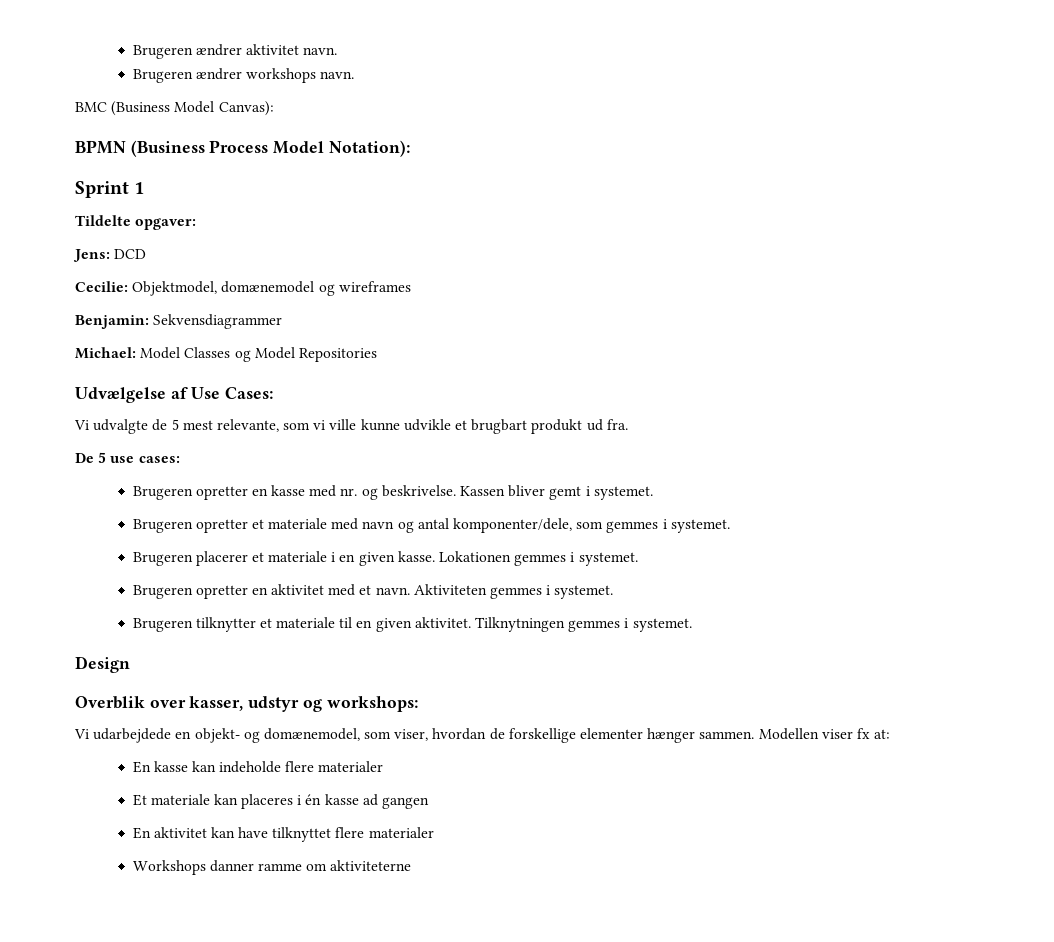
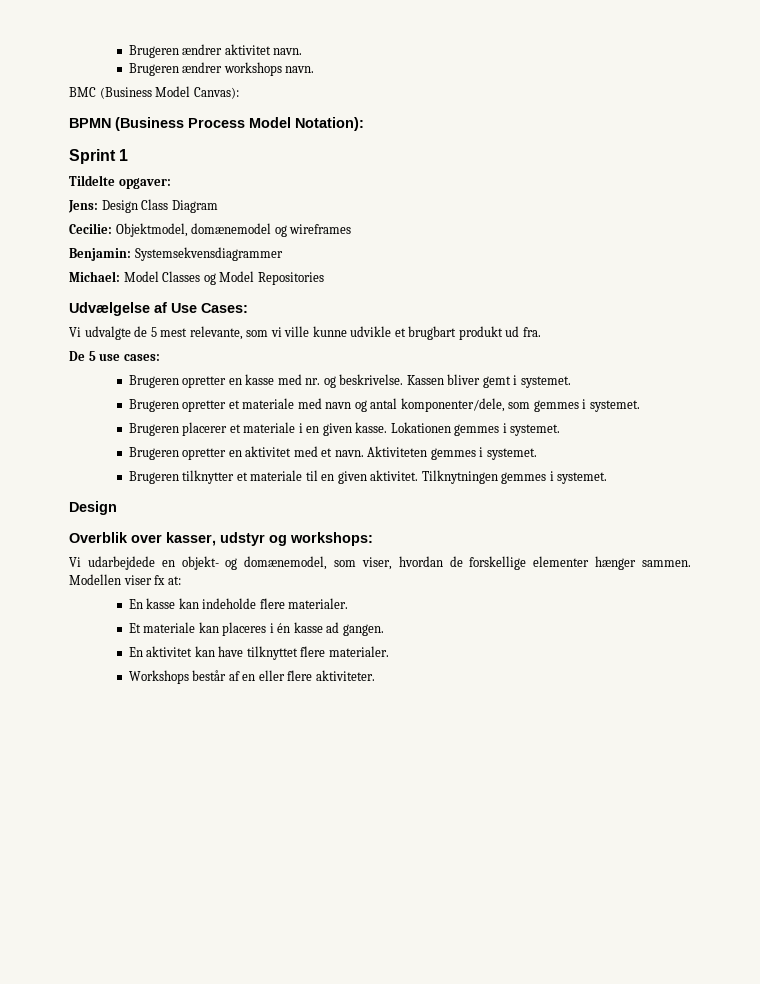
- Jens: DCD
+ Jens: Design Class Diagram
- Benjamin: Sekvensdiagrammer
+ Benjamin: Systemsekvensdiagrammer
- En kasse kan indeholde flere materialer
+ En kasse kan indeholde flere materialer.
- Et materiale kan placeres i én kasse ad gangen
+ Et materiale kan placeres i én kasse ad gangen.
- En aktivitet kan have tilknyttet flere materialer
+ En aktivitet kan have tilknyttet flere materialer.
- Workshops danner ramme om aktiviteterne
+ Workshops består af en eller flere aktiviteter.

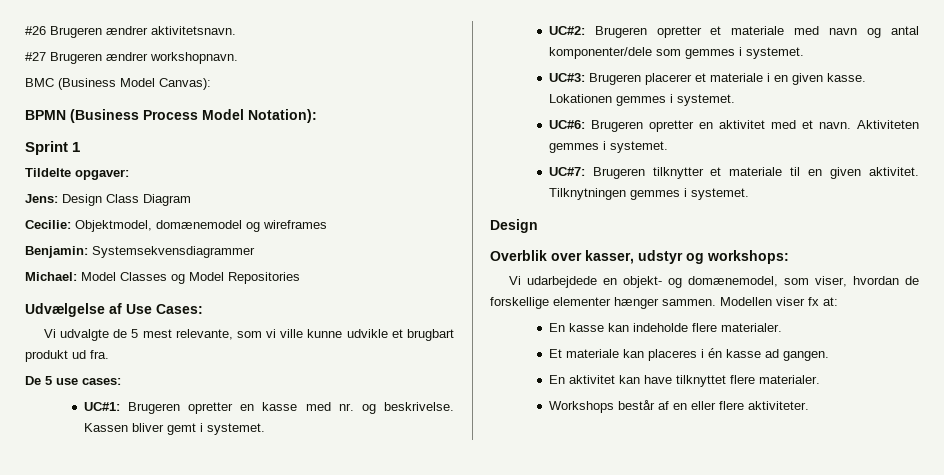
- Brugeren ændrer aktivitet navn.
- Brugeren ændrer workshops navn.
+ #26 Brugeren ændrer aktivitetsnavn.
+ #27 Brugeren ændrer workshopnavn.
- Brugeren opretter en kasse med nr. og beskrivelse.
+ UC#1: Brugeren opretter en kasse med nr. og beskrivelse.
- Brugeren opretter et materiale med navn og antal komponenter/dele, som gemmes i systemet.
+ UC#2: Brugeren opretter et materiale med navn og antal komponenter/dele som gemmes i systemet.
- Brugeren placerer et materiale i en given kasse.
+ UC#3: Brugeren placerer et materiale i en given kasse.
- Brugeren opretter en aktivitet med et navn.
+ UC#6: Brugeren opretter en aktivitet med et navn.
- Brugeren tilknytter et materiale til en given aktivitet.
+ UC#7: Brugeren tilknytter et materiale til en given aktivitet.

